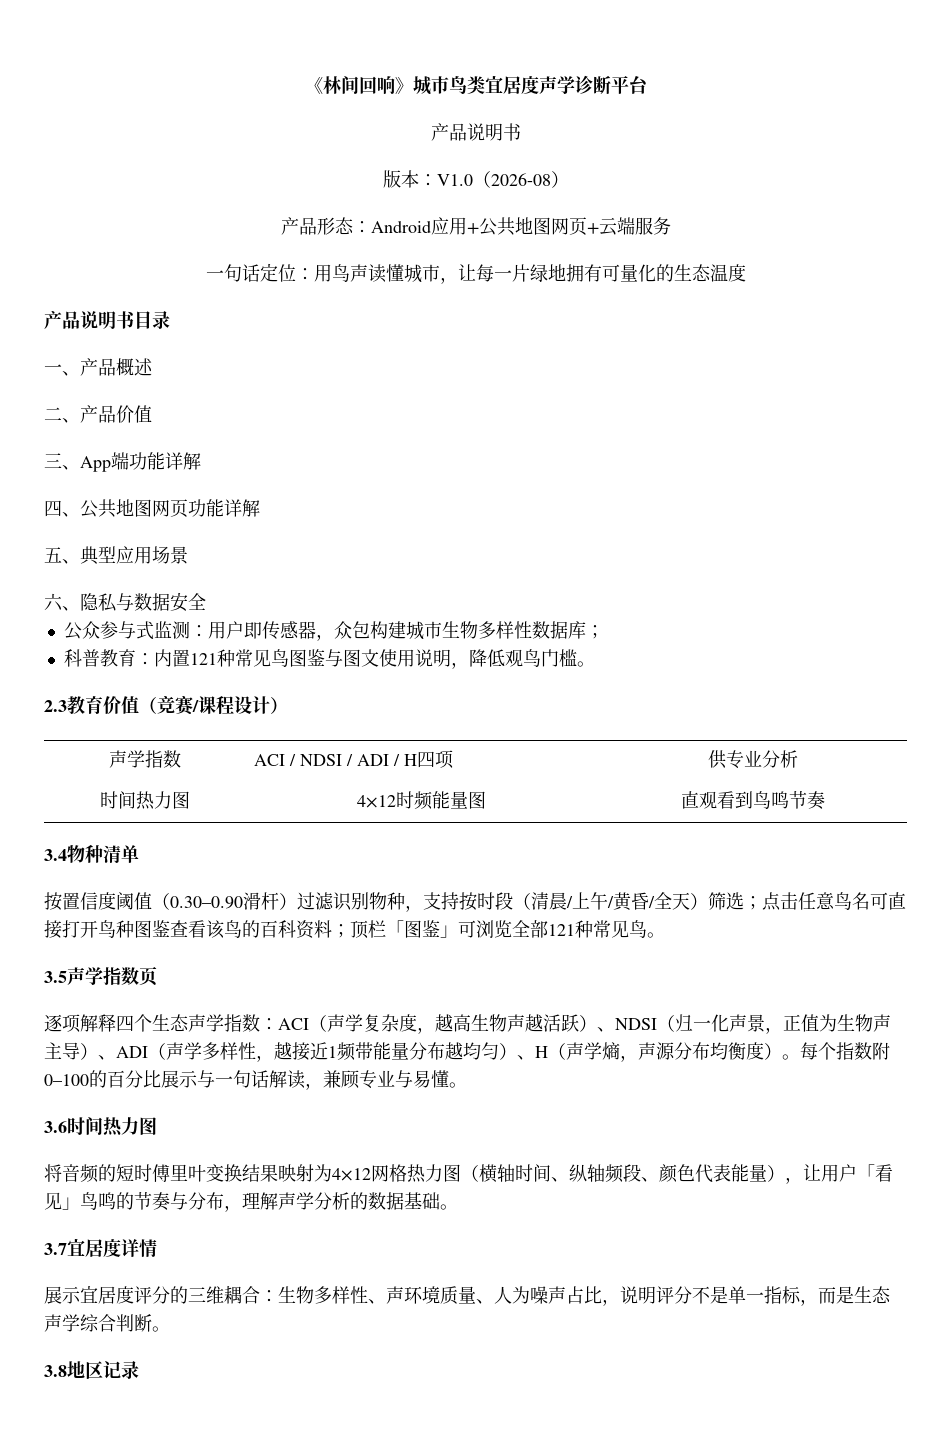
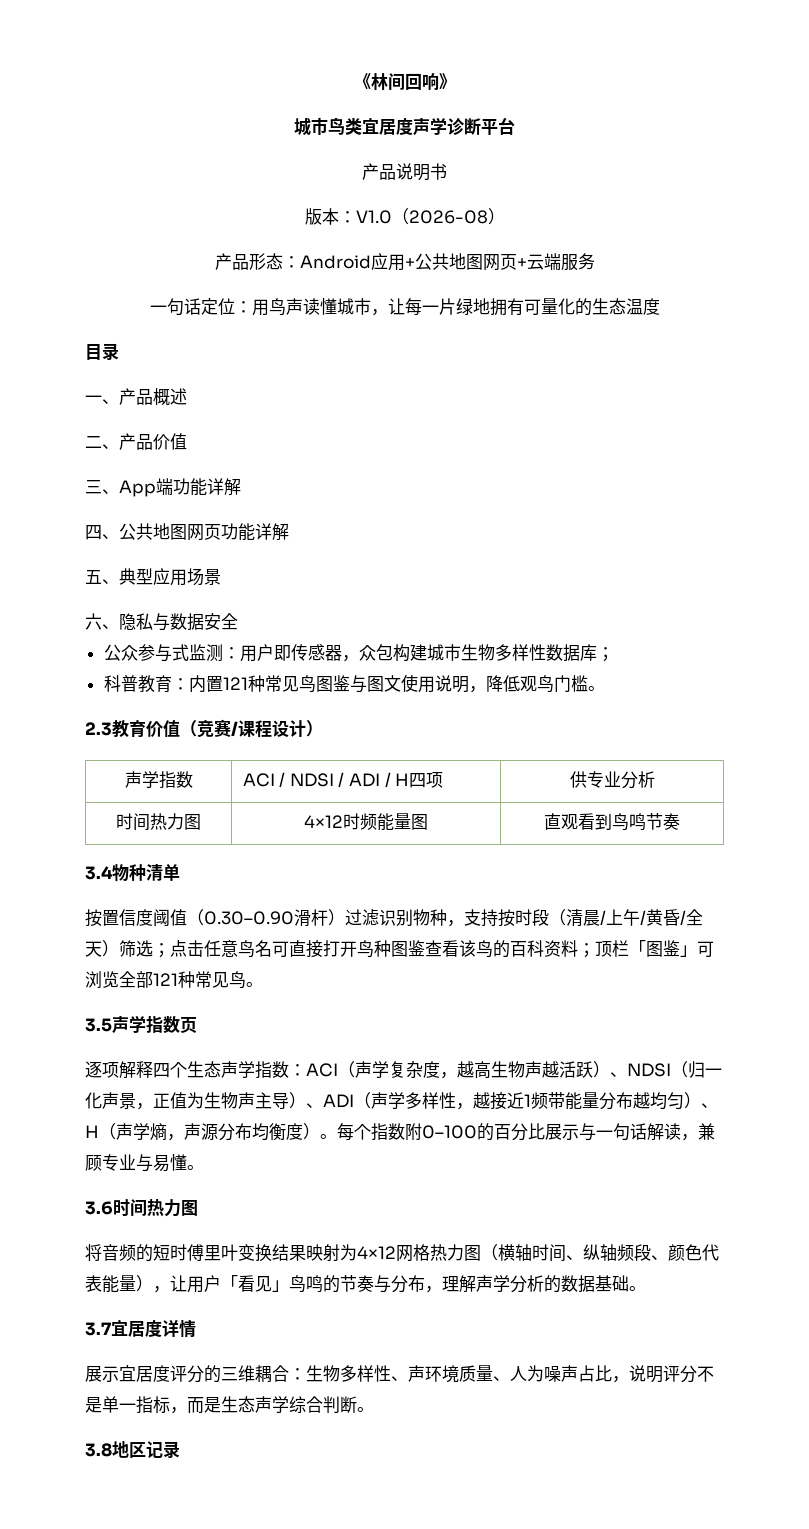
- 《林间回响》城市鸟类宜居度声学诊断平台
+ 《林间回响》
+ 城市鸟类宜居度声学诊断平台
- 产品说明书目录
+ 目录

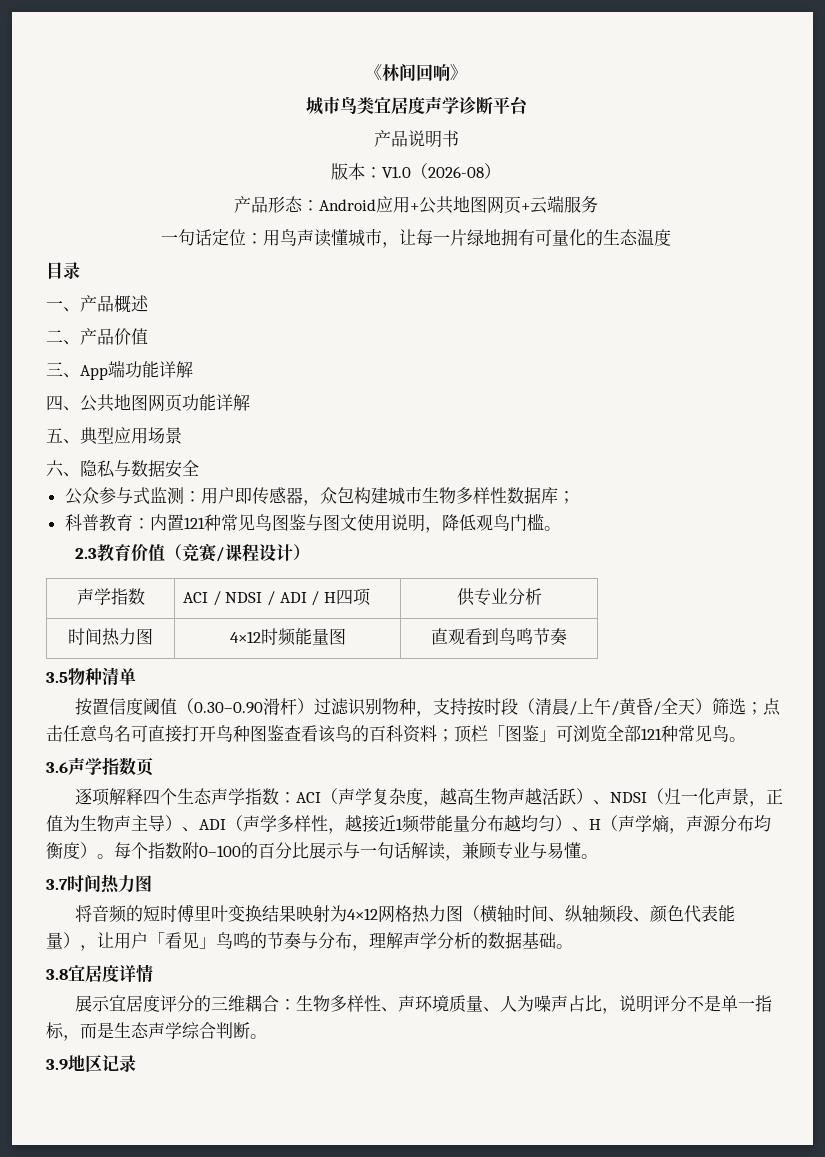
- 3.4物种清单
+ 3.5物种清单
- 3.5声学指数页
+ 3.6声学指数页
- 3.6时间热力图
+ 3.7时间热力图
- 3.7宜居度详情
+ 3.8宜居度详情
- 3.8地区记录
+ 3.9地区记录

